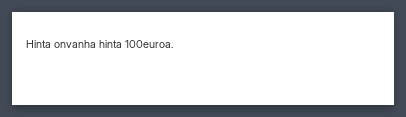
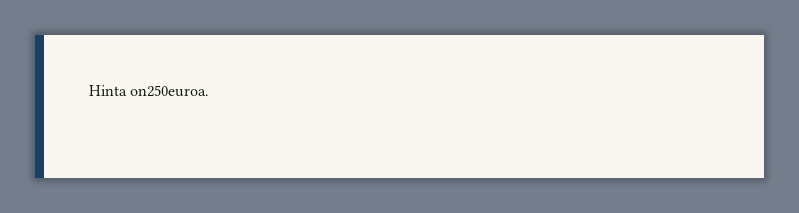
- Hinta onvanha hinta 100euroa.
+ Hinta on250euroa.

